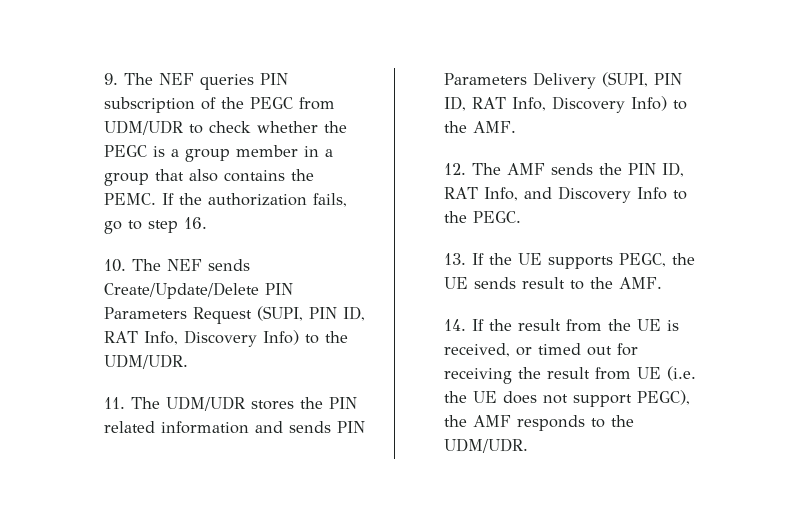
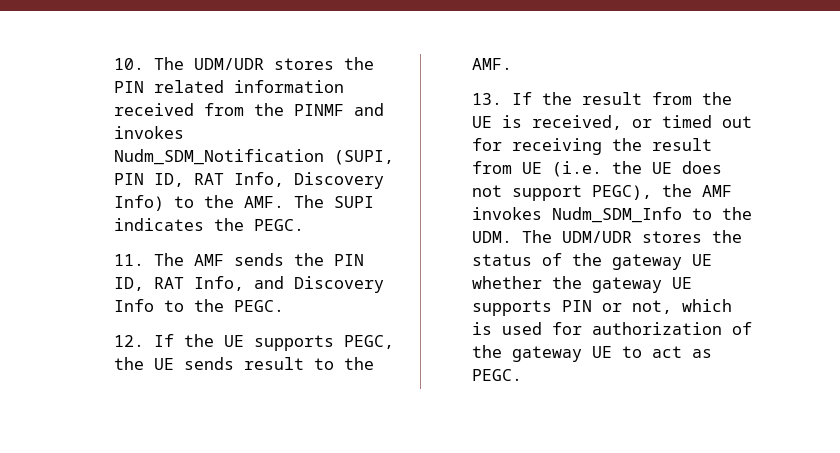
- 9. The NEF queries PIN subscription of the PEGC from UDM/UDR to check whether the PEGC is a group member in a group that also contains the PEMC. If the authorization fails, go to step 16.
- 10. The NEF sends Create/Update/Delete PIN Parameters Request (SUPI, PIN ID, RAT Info, Discovery Info) to the UDM/UDR.
- 11. The UDM/UDR stores the PIN related information and sends PIN Parameters Delivery (SUPI, PIN ID, RAT Info, Discovery Info) to the AMF.
- 12. The AMF sends the PIN ID, RAT Info, and Discovery Info to the PEGC.
+ 10. The UDM/UDR stores the PIN related information received from the PINMF and invokes Nudm_SDM_Notification (SUPI, PIN ID, RAT Info, Discovery Info) to the AMF. The SUPI indicates the PEGC.
+ 11. The AMF sends the PIN ID, RAT Info, and Discovery Info to the PEGC.
- 13. If the UE supports PEGC, the UE sends result to the AMF.
+ 12. If the UE supports PEGC, the UE sends result to the AMF.
- 14. If the result from the UE is received, or timed out for receiving the result from UE (i.e. the UE does not support PEGC), the AMF responds to the UDM/UDR.
+ 13. If the result from the UE is received, or timed out for receiving the result from UE (i.e. the UE does not support PEGC), the AMF invokes Nudm_SDM_Info to the UDM. The UDM/UDR stores the status of the gateway UE whether the gateway UE supports PIN or not, which is used for authorization of the gateway UE to act as PEGC.

